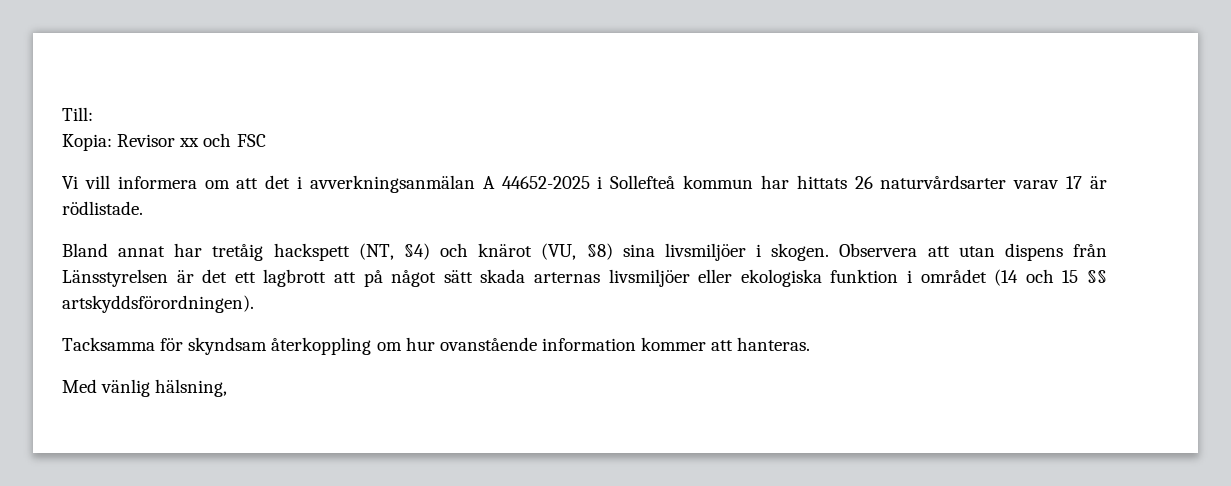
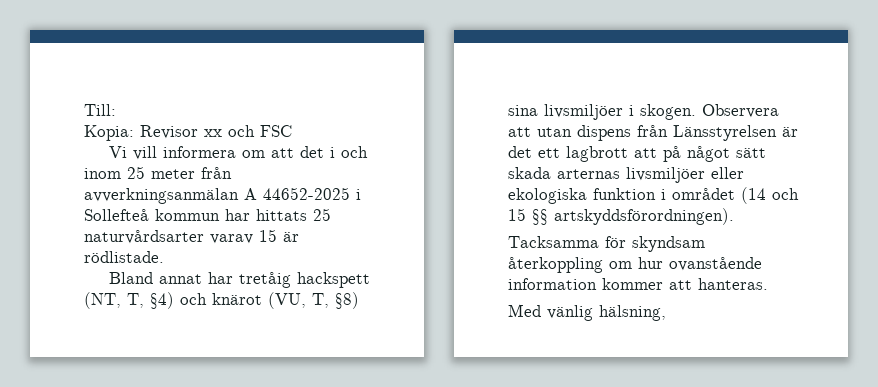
- Vi vill informera om att det i avverkningsanmälan A 44652-2025 i Sollefteå kommun har hittats 26 naturvårdsarter varav 17 är rödlistade.
+ Vi vill informera om att det i och inom 25 meter från avverkningsanmälan A 44652-2025 i Sollefteå kommun har hittats 25 naturvårdsarter varav 15 är rödlistade.
- Bland annat har tretåig hackspett (NT, §4) och knärot (VU, §8) sina livsmiljöer i skogen.
+ Bland annat har tretåig hackspett (NT, T, §4) och knärot (VU, T, §8) sina livsmiljöer i skogen.

